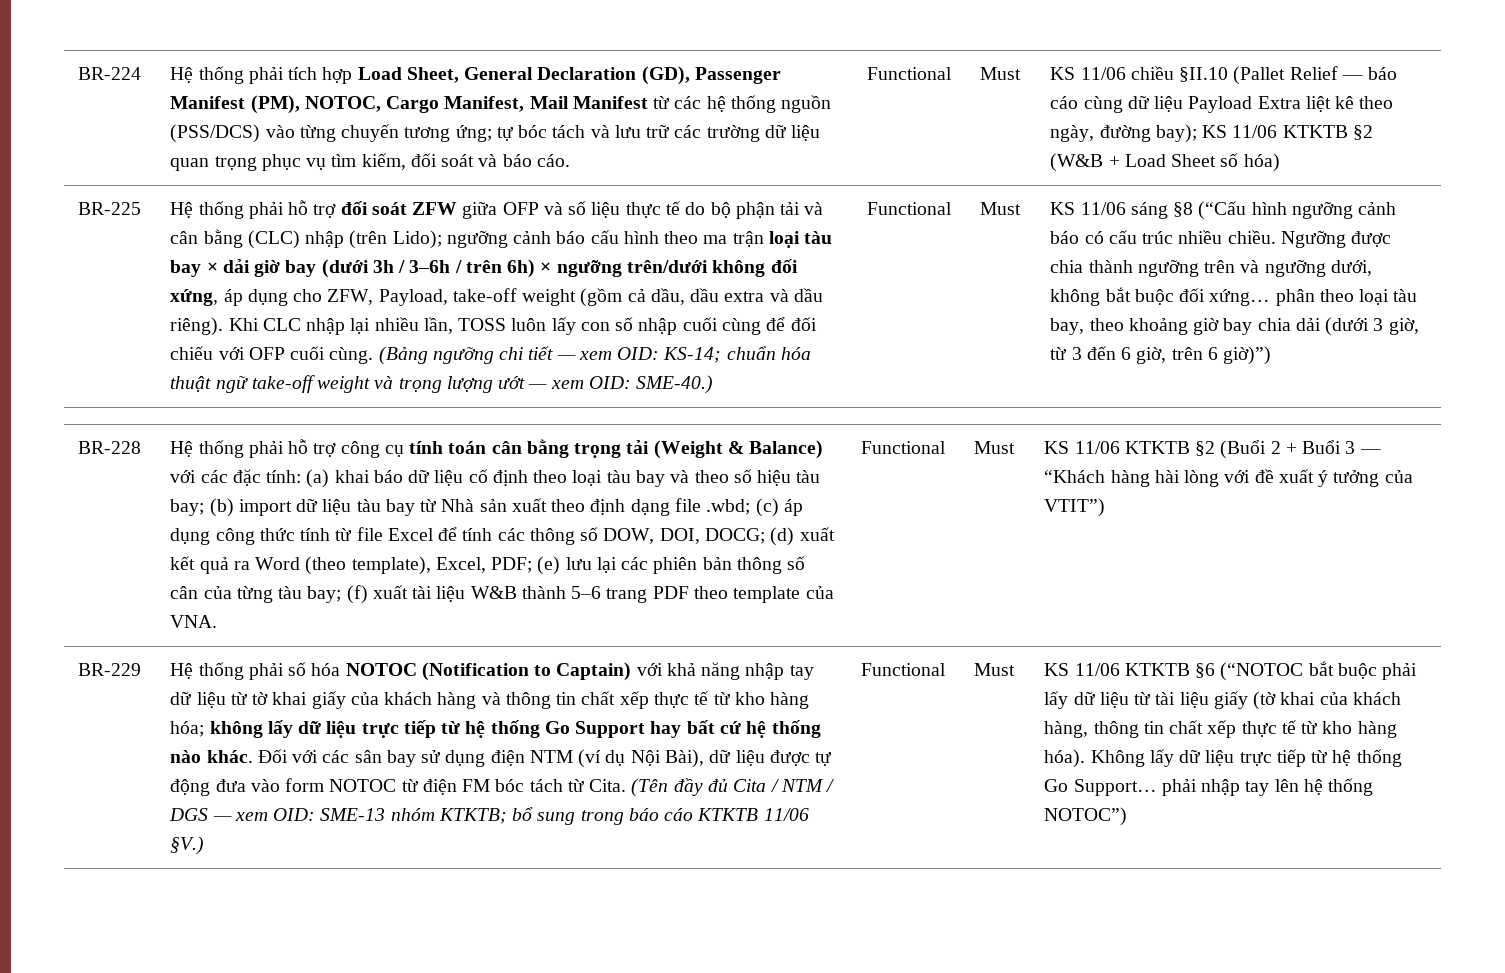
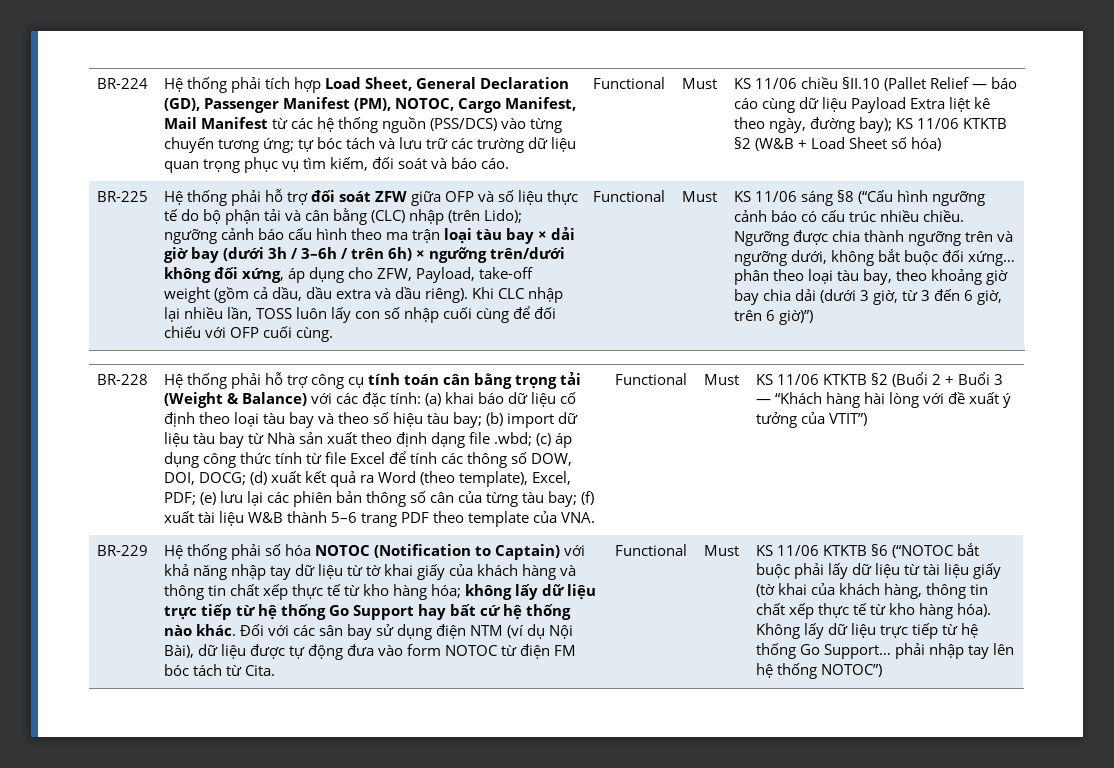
- (Bảng ngưỡng chi tiết — xem OID: KS-14; chuẩn hóa thuật ngữ take-off weight và trọng lượng ướt — xem OID: SME-40.)
- (Tên đầy đủ Cita / NTM / DGS — xem OID: SME-13 nhóm KTKTB; bổ sung trong báo cáo KTKTB 11/06 §V.)

